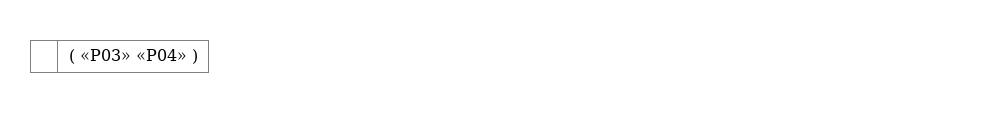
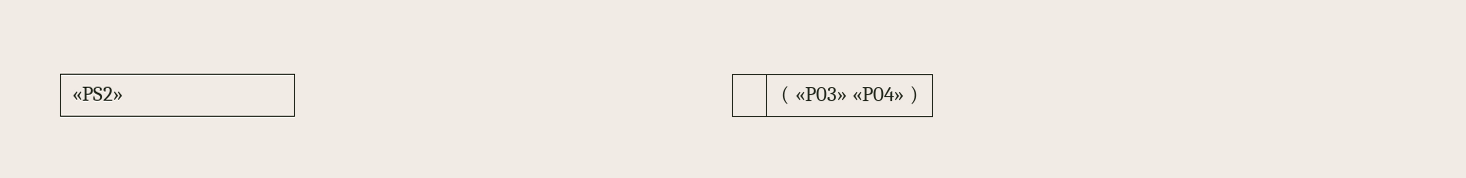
+ «PS2»

